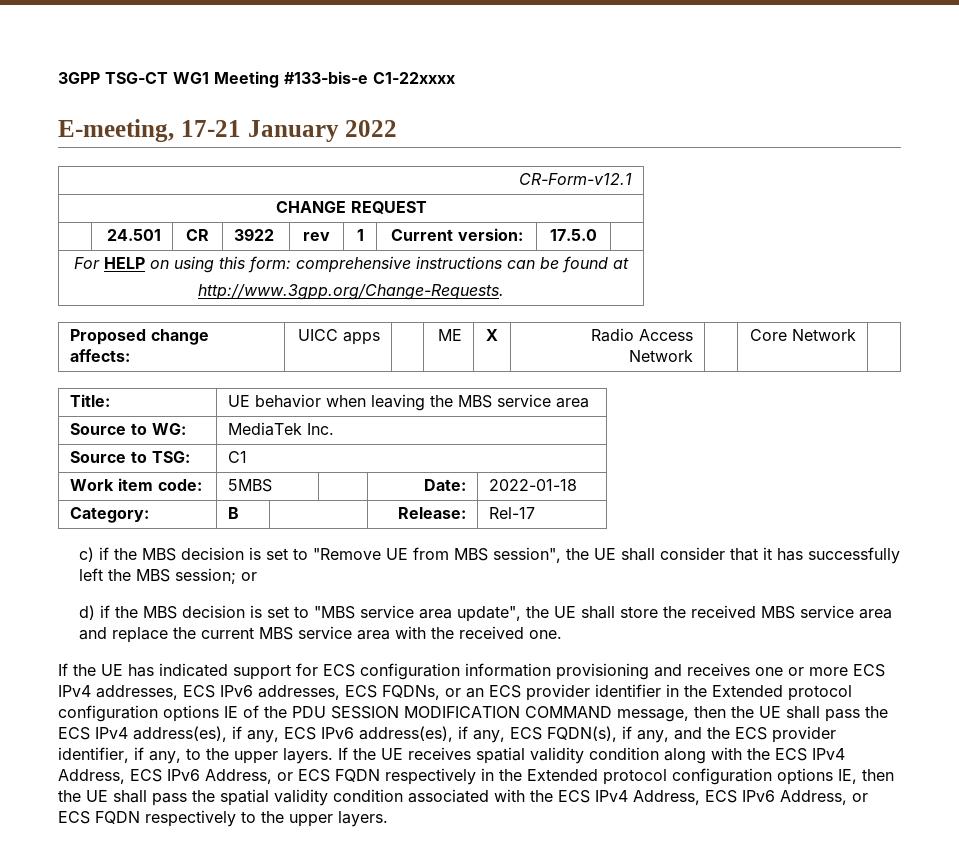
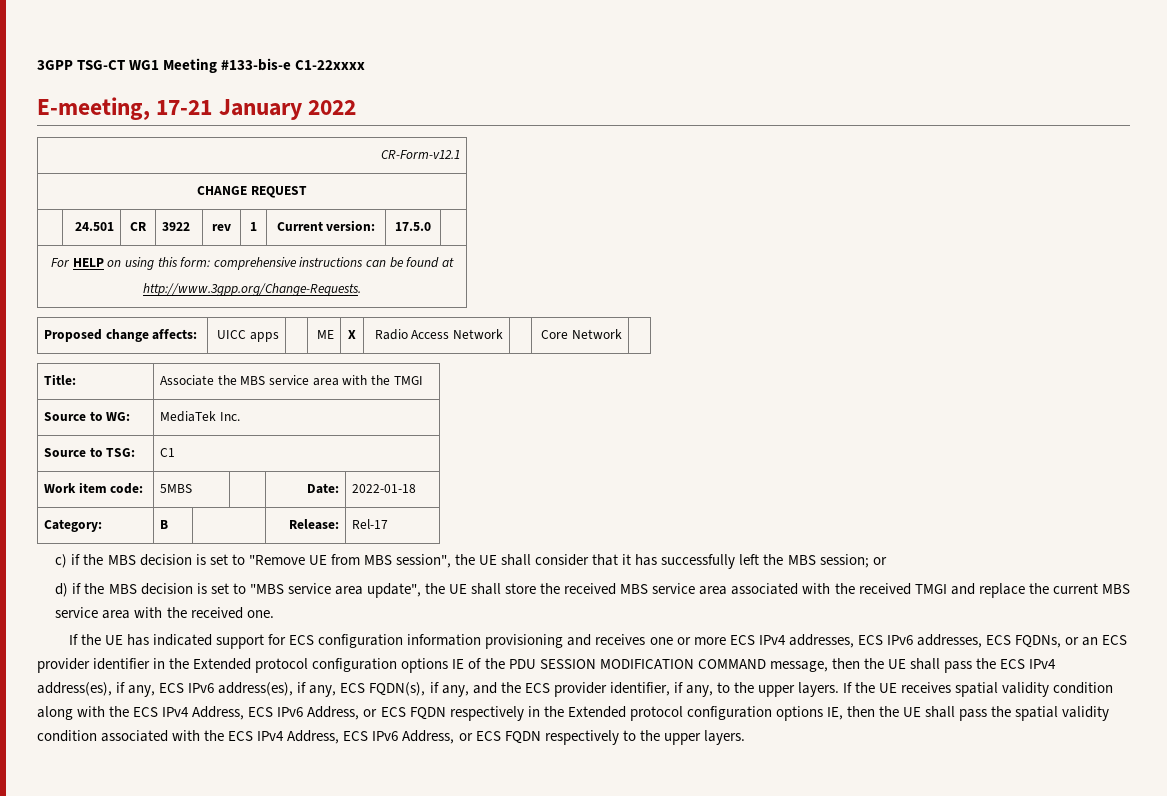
- Title: | UE behavior when leaving the MBS service area
+ Title: | Associate the MBS service area with the TMGI
- d) if the MBS decision is set to "MBS service area update", the UE shall store the received MBS service area and replace the current MBS service area with the received one.
+ d) if the MBS decision is set to "MBS service area update", the UE shall store the received MBS service area associated with the received TMGI and replace the current MBS service area with the received one.

